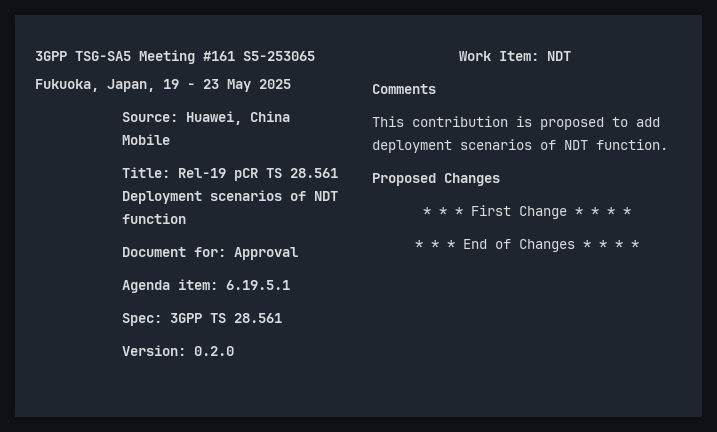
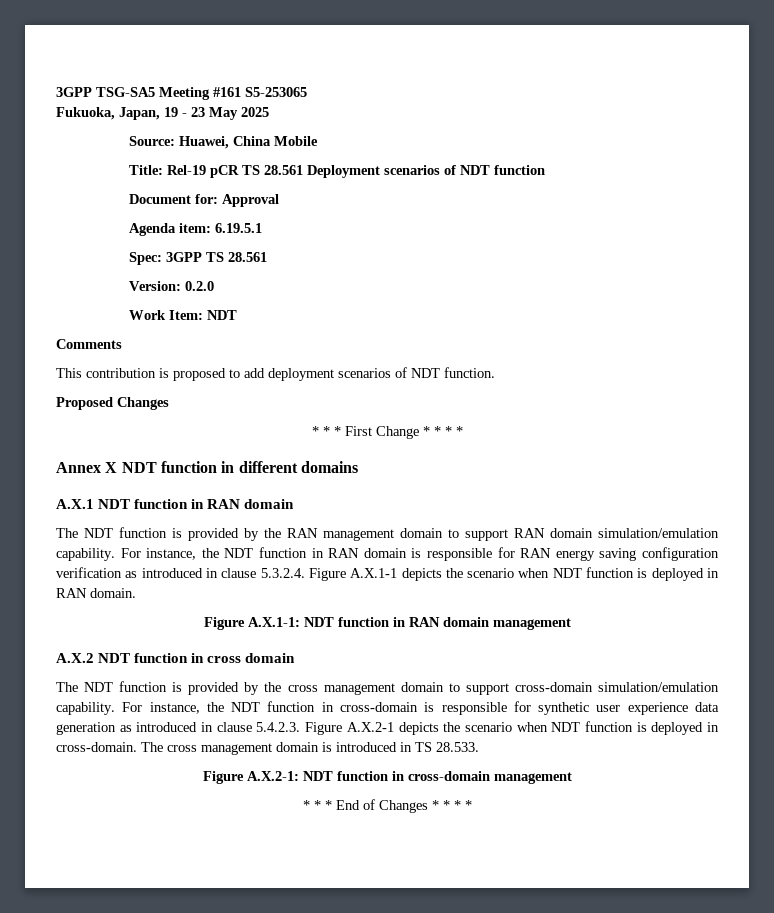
+ Annex X NDT function in different domains
+ A.X.1 NDT function in RAN domain
+ The NDT function is provided by the RAN management domain to support RAN domain simulation/emulation capability. For instance, the NDT function in RAN domain is responsible for RAN energy saving configuration verification as introduced in clause 5.3.2.4. Figure A.X.1-1 depicts the scenario when NDT function is deployed in RAN domain.
+ Figure A.X.1-1: NDT function in RAN domain management
+ A.X.2 NDT function in cross domain
+ The NDT function is provided by the cross management domain to support cross-domain simulation/emulation capability. For instance, the NDT function in cross-domain is responsible for synthetic user experience data generation as introduced in clause 5.4.2.3. Figure A.X.2-1 depicts the scenario when NDT function is deployed in cross-domain. The cross management domain is introduced in TS 28.533.
+ Figure A.X.2-1: NDT function in cross-domain management

